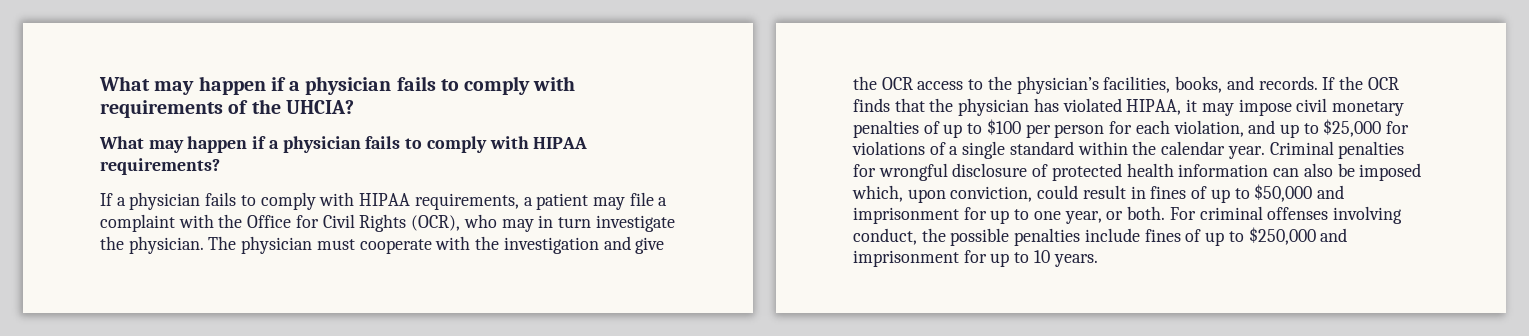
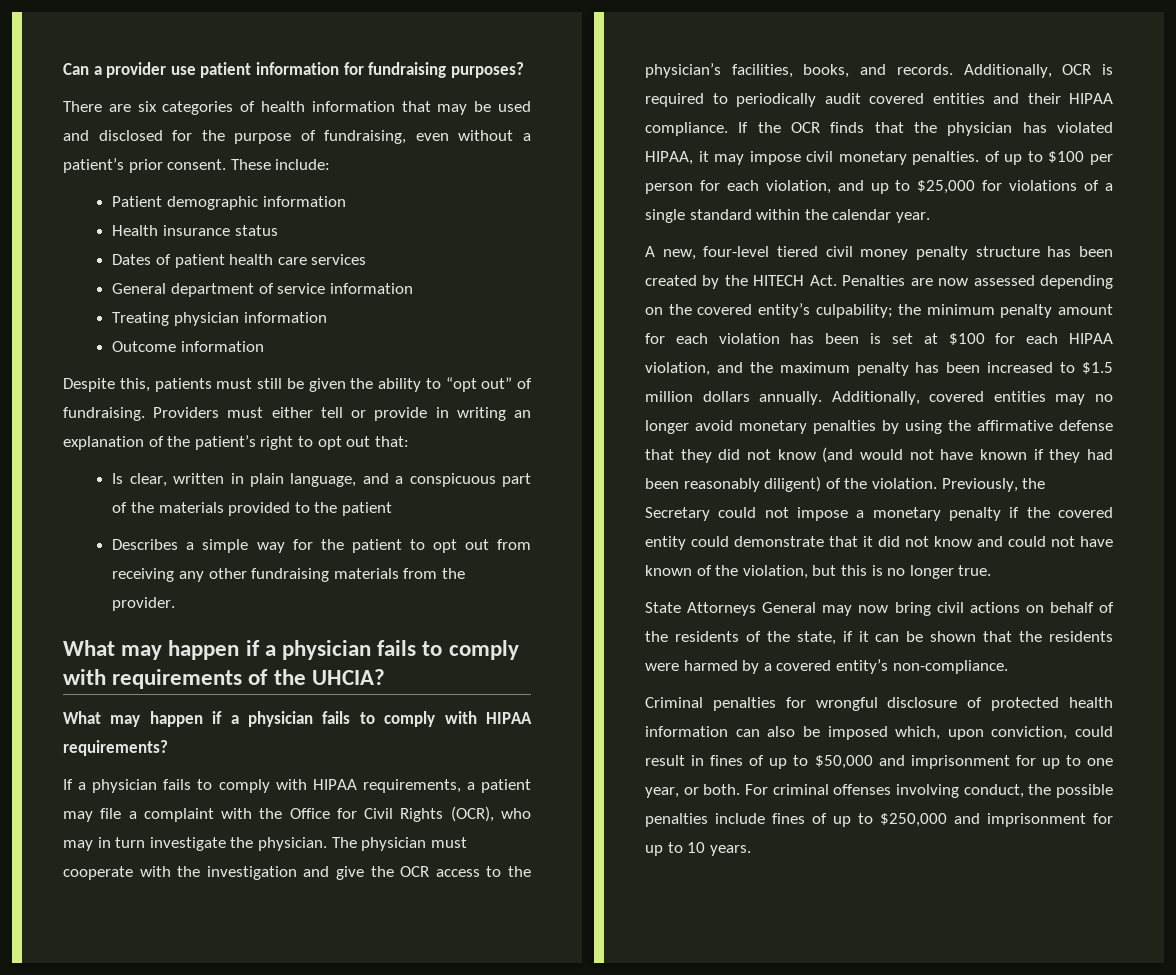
+ Can a provider use patient information for fundraising purposes?
+ There are six categories of health information that may be used and disclosed for the purpose of fundraising, even without a patient’s prior consent. These include:
+ Patient demographic information
+ Health insurance status
+ Dates of patient health care services
+ General department of service information
+ Treating physician information
+ Outcome information
+ Despite this, patients must still be given the ability to “opt out” of fundraising. Providers must either tell or provide in writing an explanation of the patient’s right to opt out that:
+ Is clear, written in plain language, and a conspicuous part of the materials provided to the patient
+ Describes a simple way for the patient to opt out from receiving any other fundraising materials from the provider.
+ Additionally, OCR is required to periodically audit covered entities and their HIPAA compliance.
- If the OCR finds that the physician has violated HIPAA, it may impose civil monetary penalties of up to $100 per person for each violation, and up to $25,000 for violations of a single standard within the calendar year. Criminal penalties for wrongful disclosure of protected health information can also be imposed which, upon conviction, could result in fines of up to $50,000 and imprisonment for up to one year, or both.
+ If the OCR finds that the physician has violated HIPAA, it may impose civil monetary penalties. of up to $100 per person for each violation, and up to $25,000 for violations of a single standard within the calendar year.
+ A new, four-level tiered civil money penalty structure has been created by the HITECH Act. Penalties are now assessed depending on the covered entity’s culpability; the minimum penalty amount for each violation has been is set at $100 for each HIPAA violation, and the maximum penalty has been increased to $1.5 million dollars annually. Additionally, covered entities may no longer avoid monetary penalties by using the affirmative defense that they did not know (and would not have known if they had been reasonably diligent) of the violation. Previously, the Secretary could not impose a monetary penalty if the covered entity could demonstrate that it did not know and could not have known of the violation, but this is no longer true.
+ State Attorneys General may now bring civil actions on behalf of the residents of the state, if it can be shown that the residents were harmed by a covered entity’s non-compliance.
+ Criminal penalties for wrongful disclosure of protected health information can also be imposed which, upon conviction, could result in fines of up to $50,000 and imprisonment for up to one year, or both.

